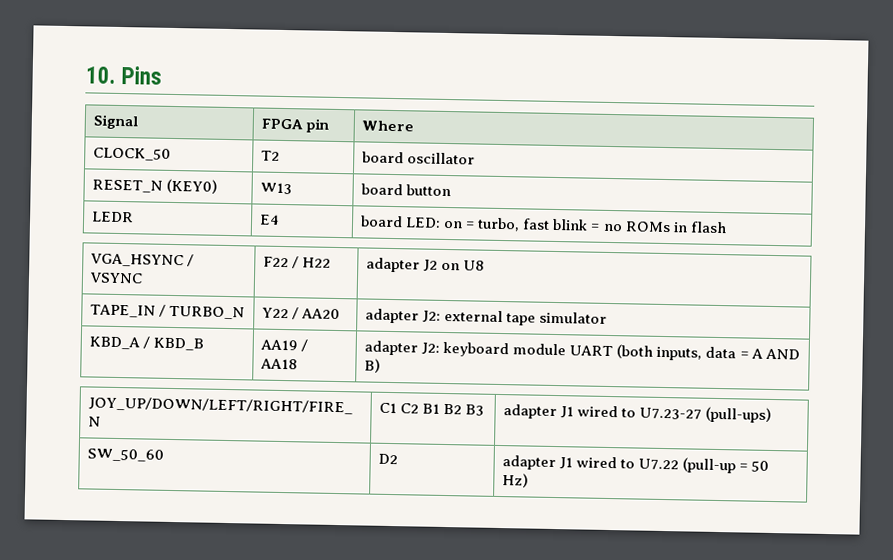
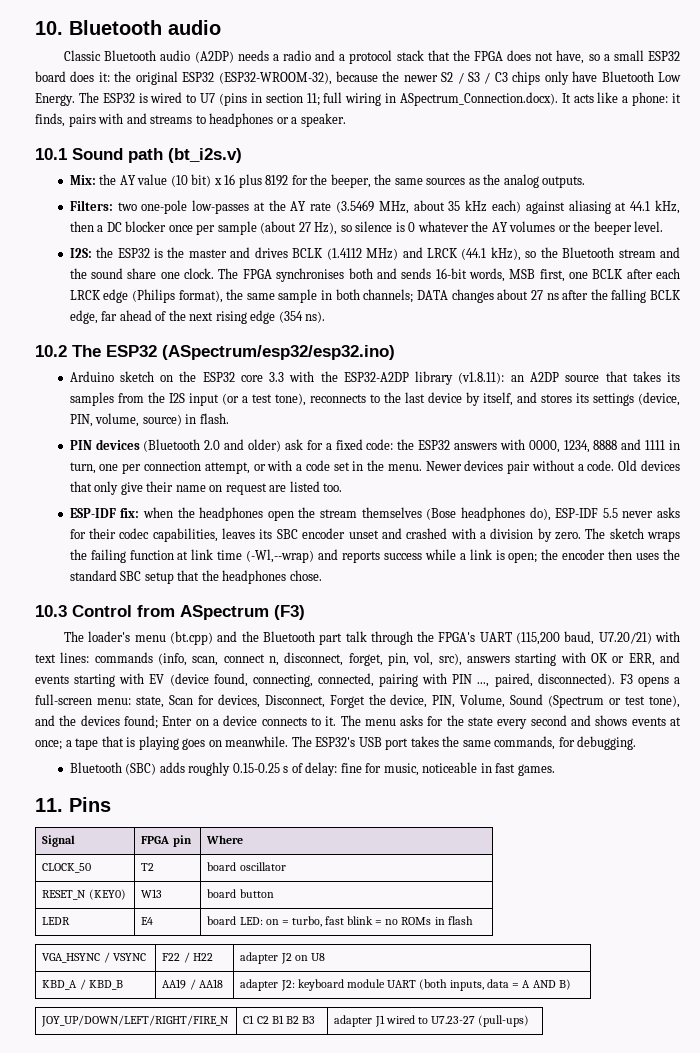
- 10. Pins
+ 10. Bluetooth audio
+ Classic Bluetooth audio (A2DP) needs a radio and a protocol stack that the FPGA does not have, so a small ESP32 board does it: the original ESP32 (ESP32-WROOM-32), because the newer S2 / S3 / C3 chips only have Bluetooth Low Energy. The ESP32 is wired to U7 (pins in section 11; full wiring in ASpectrum_Connection.docx). It acts like a phone: it finds, pairs with and streams to headphones or a speaker.
+ 10.1 Sound path (bt_i2s.v)
+ Mix: the AY value (10 bit) x 16 plus 8192 for the beeper, the same sources as the analog outputs.
+ Filters: two one-pole low-passes at the AY rate (3.5469 MHz, about 35 kHz each) against aliasing at 44.1 kHz, then a DC blocker once per sample (about 27 Hz), so silence is 0 whatever the AY volumes or the beeper level.
+ I2S: the ESP32 is the master and drives BCLK (1.4112 MHz) and LRCK (44.1 kHz), so the Bluetooth stream and the sound share one clock. The FPGA synchronises both and sends 16-bit words, MSB first, one BCLK after each LRCK edge (Philips format), the same sample in both channels; DATA changes about 27 ns after the falling BCLK edge, far ahead of the next rising edge (354 ns).
+ 10.2 The ESP32 (ASpectrum/esp32/esp32.ino)
+ Arduino sketch on the ESP32 core 3.3 with the ESP32-A2DP library (v1.8.11): an A2DP source that takes its samples from the I2S input (or a test tone), reconnects to the last device by itself, and stores its settings (device, PIN, volume, source) in flash.
+ PIN devices (Bluetooth 2.0 and older) ask for a fixed code: the ESP32 answers with 0000, 1234, 8888 and 1111 in turn, one per connection attempt, or with a code set in the menu. Newer devices pair without a code. Old devices that only give their name on request are listed too.
+ ESP-IDF fix: when the headphones open the stream themselves (Bose headphones do), ESP-IDF 5.5 never asks for their codec capabilities, leaves its SBC encoder unset and crashed with a division by zero. The sketch wraps the failing function at link time (-Wl,--wrap) and reports success while a link is open; the encoder then uses the standard SBC setup that the headphones chose.
+ 10.3 Control from ASpectrum (F3)
+ The loader's menu (bt.cpp) and the Bluetooth part talk through the FPGA's UART (115,200 baud, U7.20/21) with text lines: commands (info, scan, connect n, disconnect, forget, pin, vol, src), answers starting with OK or ERR, and events starting with EV (device found, connecting, connected, pairing with PIN ..., paired, disconnected). F3 opens a full-screen menu: state, Scan for devices, Disconnect, Forget the device, PIN, Volume, Sound (Spectrum or test tone), and the devices found; Enter on a device connects to it. The menu asks for the state every second and shows events at once; a tape that is playing goes on meanwhile. The ESP32's USB port takes the same commands, for debugging.
+ Bluetooth (SBC) adds roughly 0.15-0.25 s of delay: fine for music, noticeable in fast games.
+ 11. Pins
- TAPE_IN / TURBO_N | Y22 / AA20 | adapter J2: external tape simulator
- SW_50_60 | D2 | adapter J1 wired to U7.22 (pull-up = 50 Hz)

